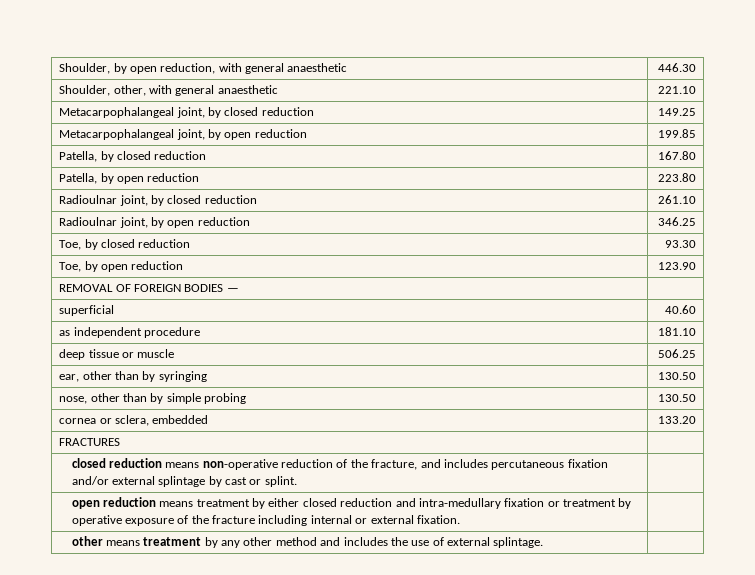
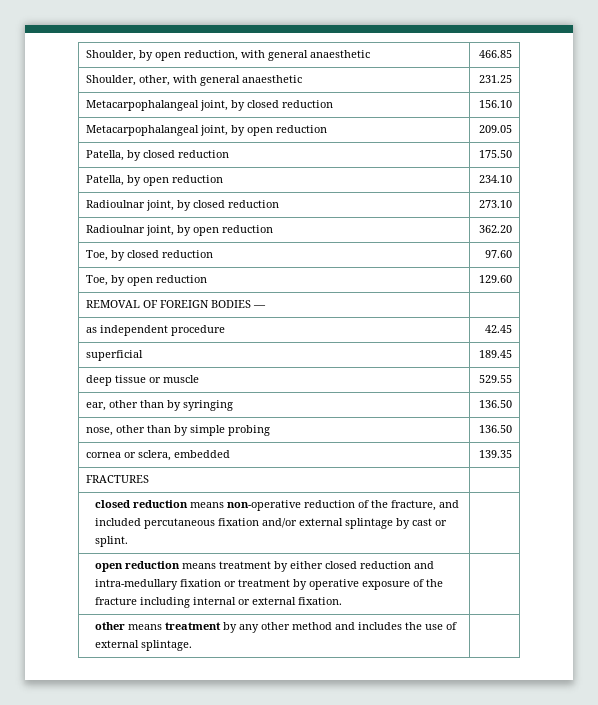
- Shoulder, by open reduction, with general anaesthetic | 446.30
+ Shoulder, by open reduction, with general anaesthetic | 466.85
- Shoulder, other, with general anaesthetic | 221.10
+ Shoulder, other, with general anaesthetic | 231.25
- Metacarpophalangeal joint, by closed reduction | 149.25
+ Metacarpophalangeal joint, by closed reduction | 156.10
- Metacarpophalangeal joint, by open reduction | 199.85
+ Metacarpophalangeal joint, by open reduction | 209.05
- Patella, by closed reduction | 167.80
+ Patella, by closed reduction | 175.50
- Patella, by open reduction | 223.80
+ Patella, by open reduction | 234.10
- Radioulnar joint, by closed reduction | 261.10
+ Radioulnar joint, by closed reduction | 273.10
- Radioulnar joint, by open reduction | 346.25
+ Radioulnar joint, by open reduction | 362.20
- Toe, by closed reduction | 93.30
+ Toe, by closed reduction | 97.60
- Toe, by open reduction | 123.90
+ Toe, by open reduction | 129.60
- superficial | 40.60
- as independent procedure | 181.10
+ as independent procedure | 42.45
+ superficial | 189.45
- deep tissue or muscle | 506.25
+ deep tissue or muscle | 529.55
- ear, other than by syringing | 130.50
+ ear, other than by syringing | 136.50
- nose, other than by simple probing | 130.50
+ nose, other than by simple probing | 136.50
- cornea or sclera, embedded | 133.20
+ cornea or sclera, embedded | 139.35
- closed reduction means non-operative reduction of the fracture, and includes percutaneous fixation and/or external splintage by cast or splint. |
+ closed reduction means non-operative reduction of the fracture, and included percutaneous fixation and/or external splintage by cast or splint. |

